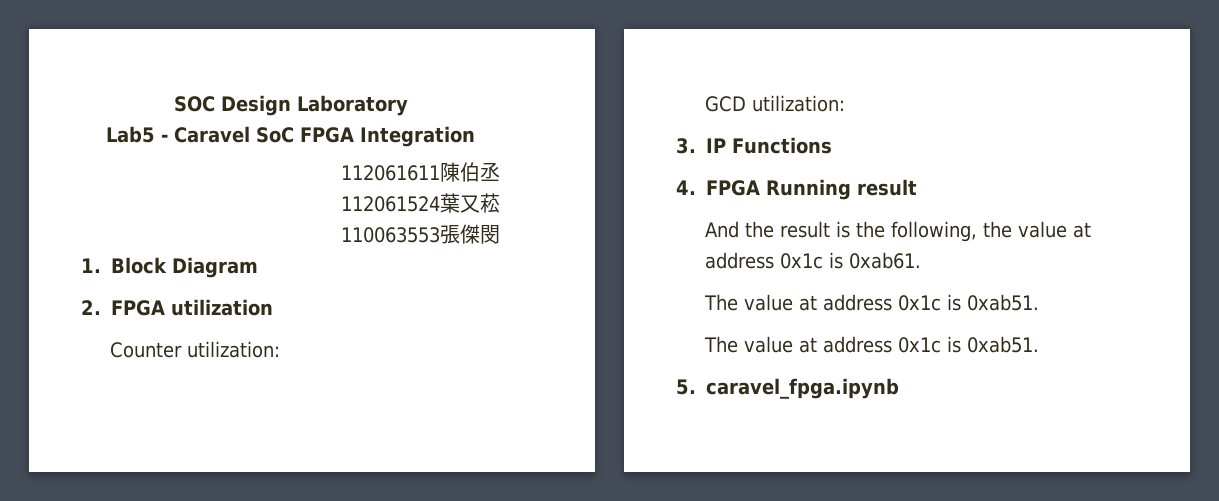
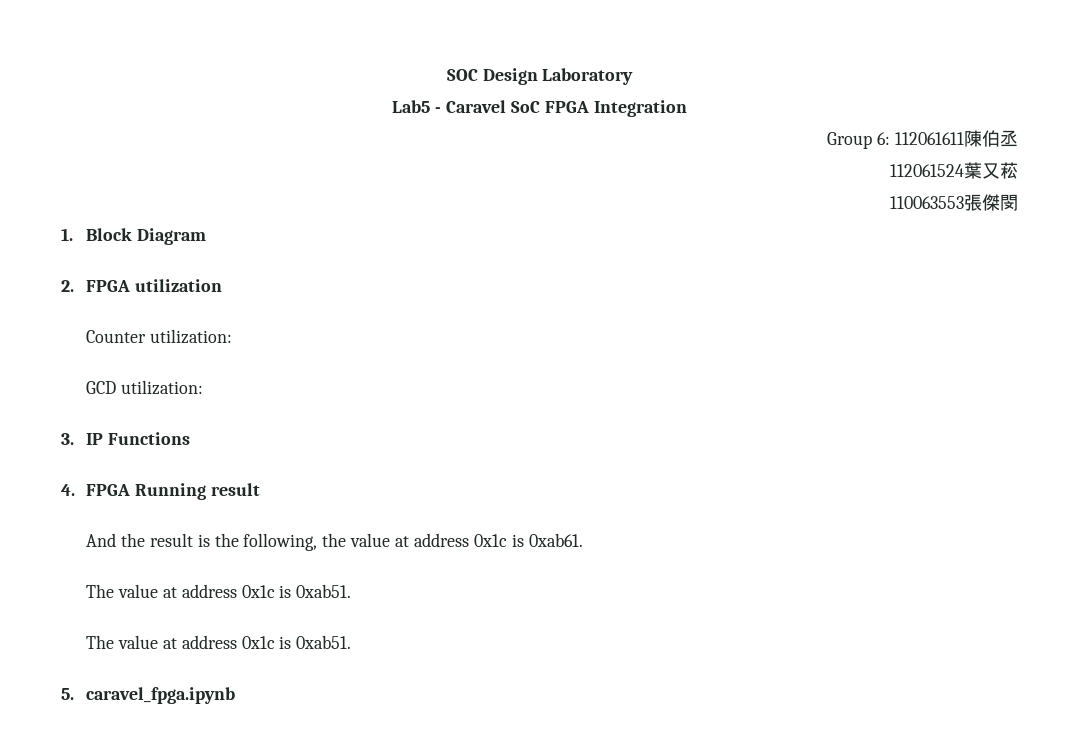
- 112061611陳伯丞
+ Group 6: 112061611陳伯丞

